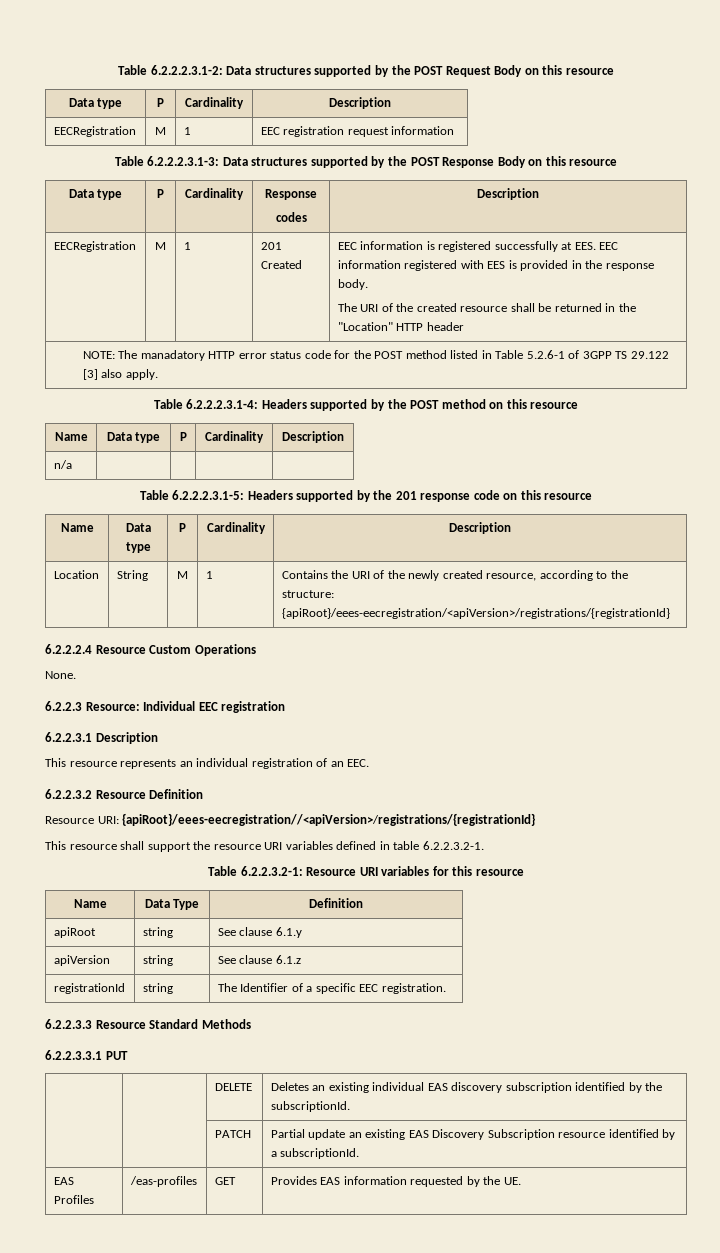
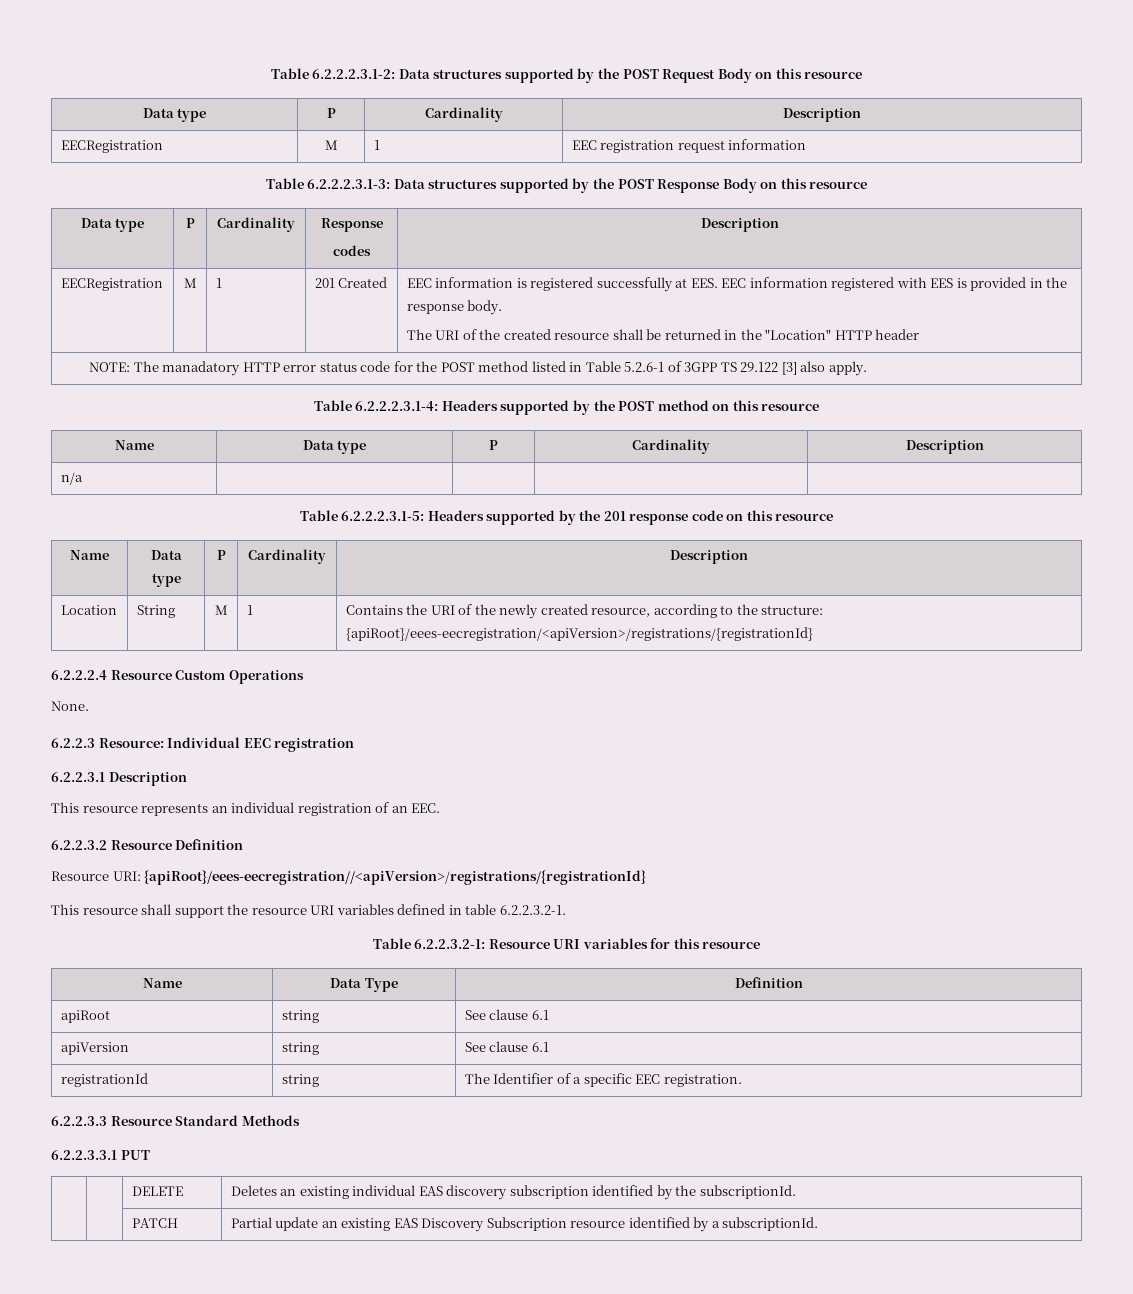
- apiRoot | string | See clause 6.1.y
+ apiRoot | string | See clause 6.1
- apiVersion | string | See clause 6.1.z
+ apiVersion | string | See clause 6.1
- EAS Profiles | /eas-profiles | GET | Provides EAS information requested by the UE.

